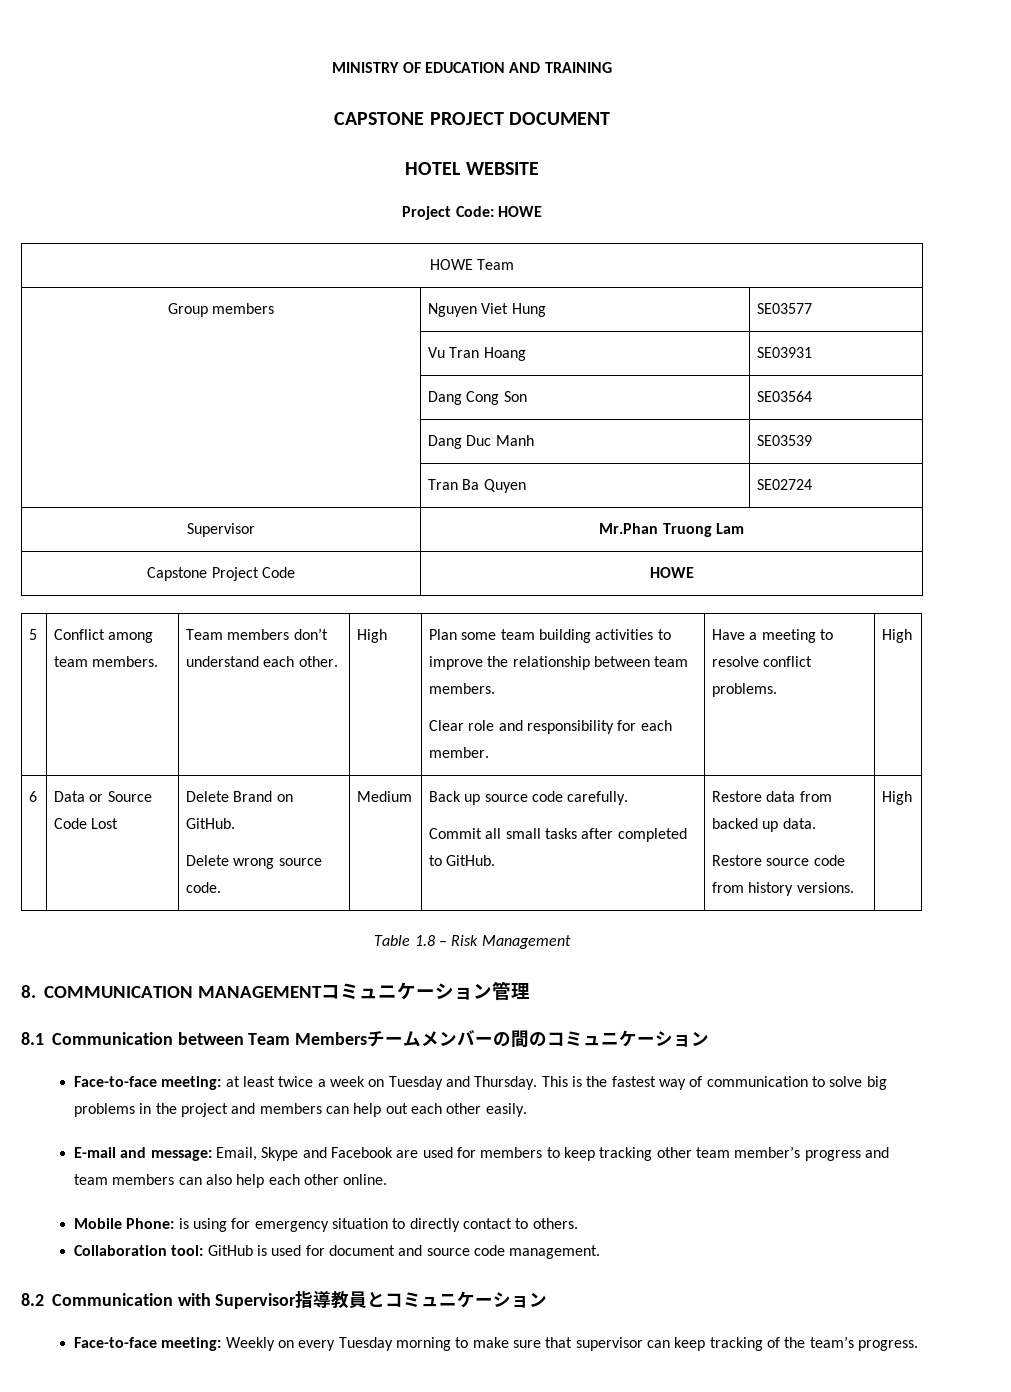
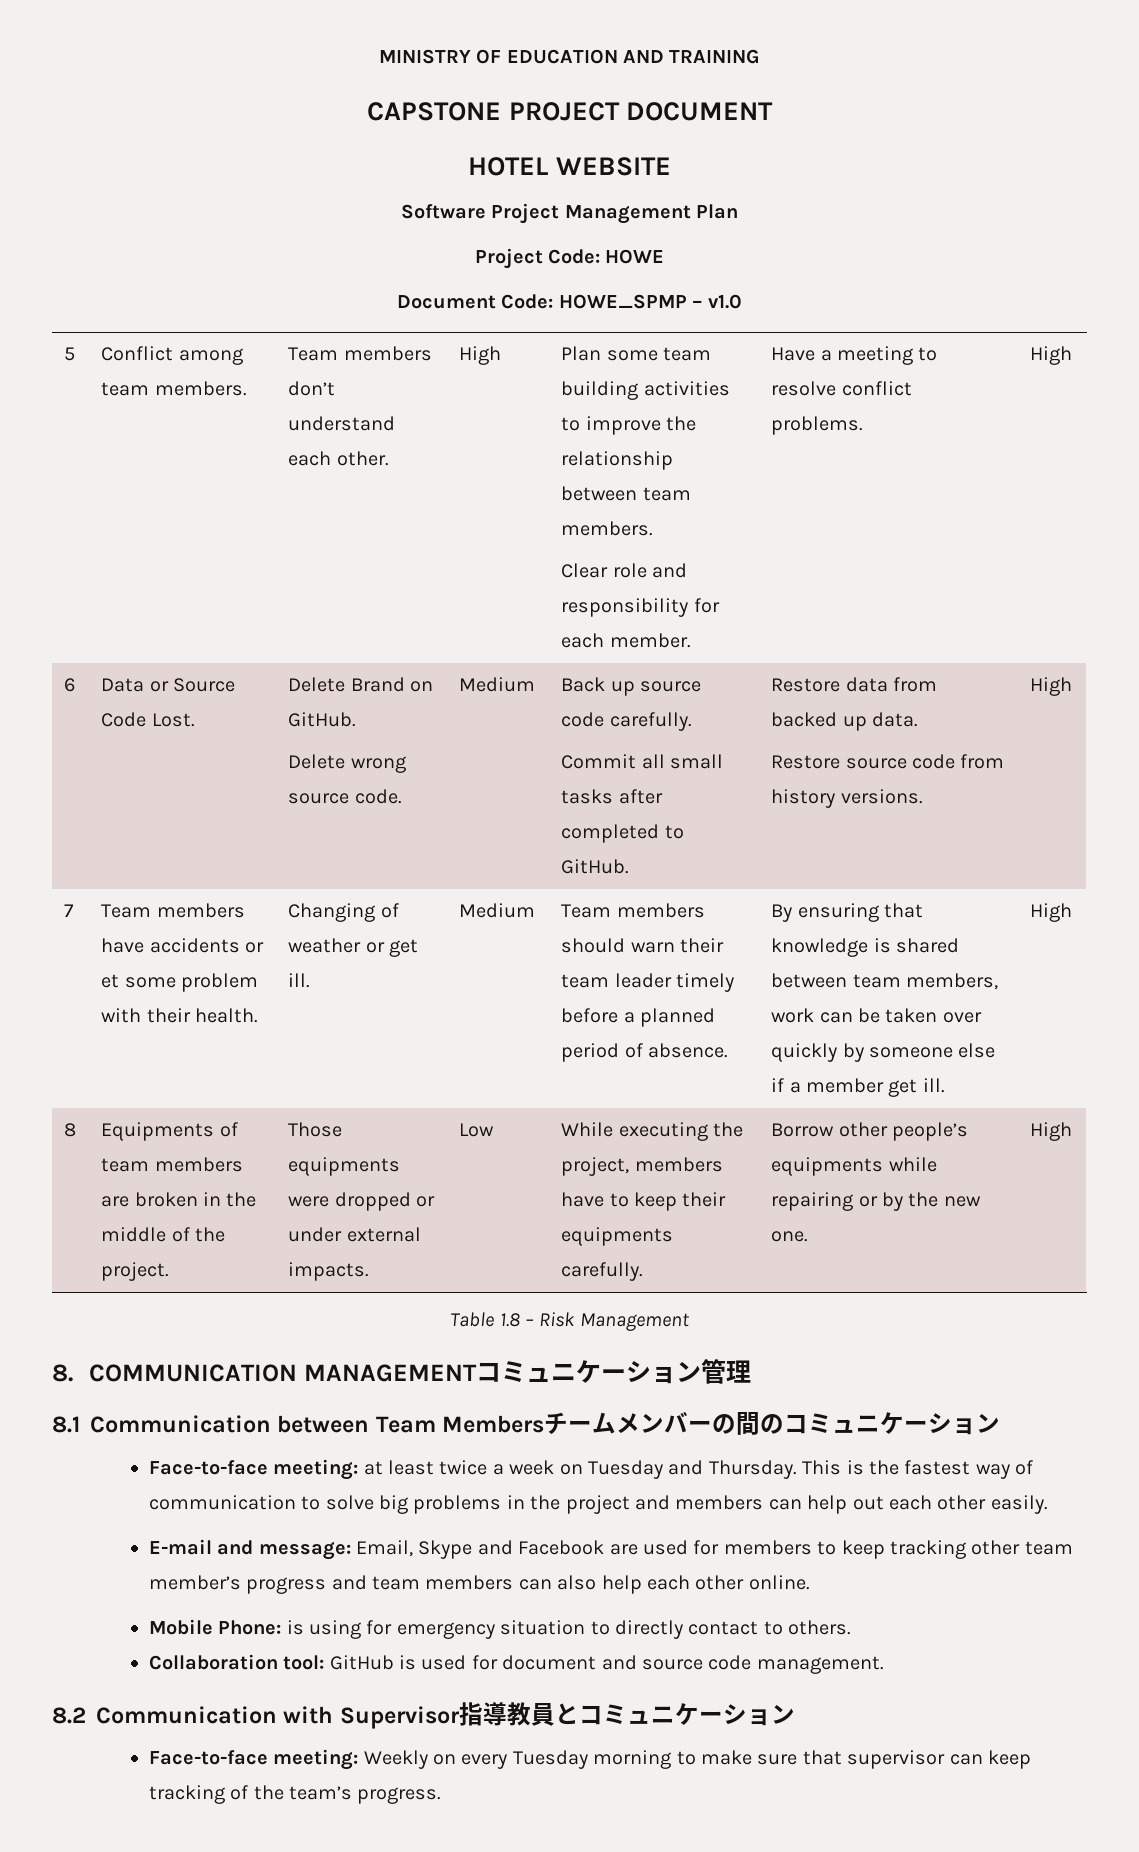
+ Software Project Management Plan
- HOWE Team
- Group members | Nguyen Viet Hung | SE03577
- | Vu Tran Hoang | SE03931
- | Dang Cong Son | SE03564
- | Dang Duc Manh | SE03539
- | Tran Ba Quyen | SE02724
- Supervisor | Mr.Phan Truong Lam
- Capstone Project Code | HOWE
+ Document Code: HOWE_SPMP – v1.0
- Data or Source Code Lost
+ Data or Source Code Lost.
+ 7 | Team members have accidents or et some problem with their health. | Changing of weather or get ill. | Medium | Team members should warn their team leader timely before a planned period of absence. | By ensuring that knowledge is shared between team members, work can be taken over quickly by someone else if a member get ill. | High
+ 8 | Equipments of team members are broken in the middle of the project. | Those equipments were dropped or under external impacts. | Low | While executing the project, members have to keep their equipments carefully. | Borrow other people’s equipments while repairing or by the new one. | High

